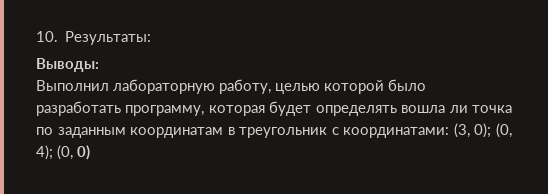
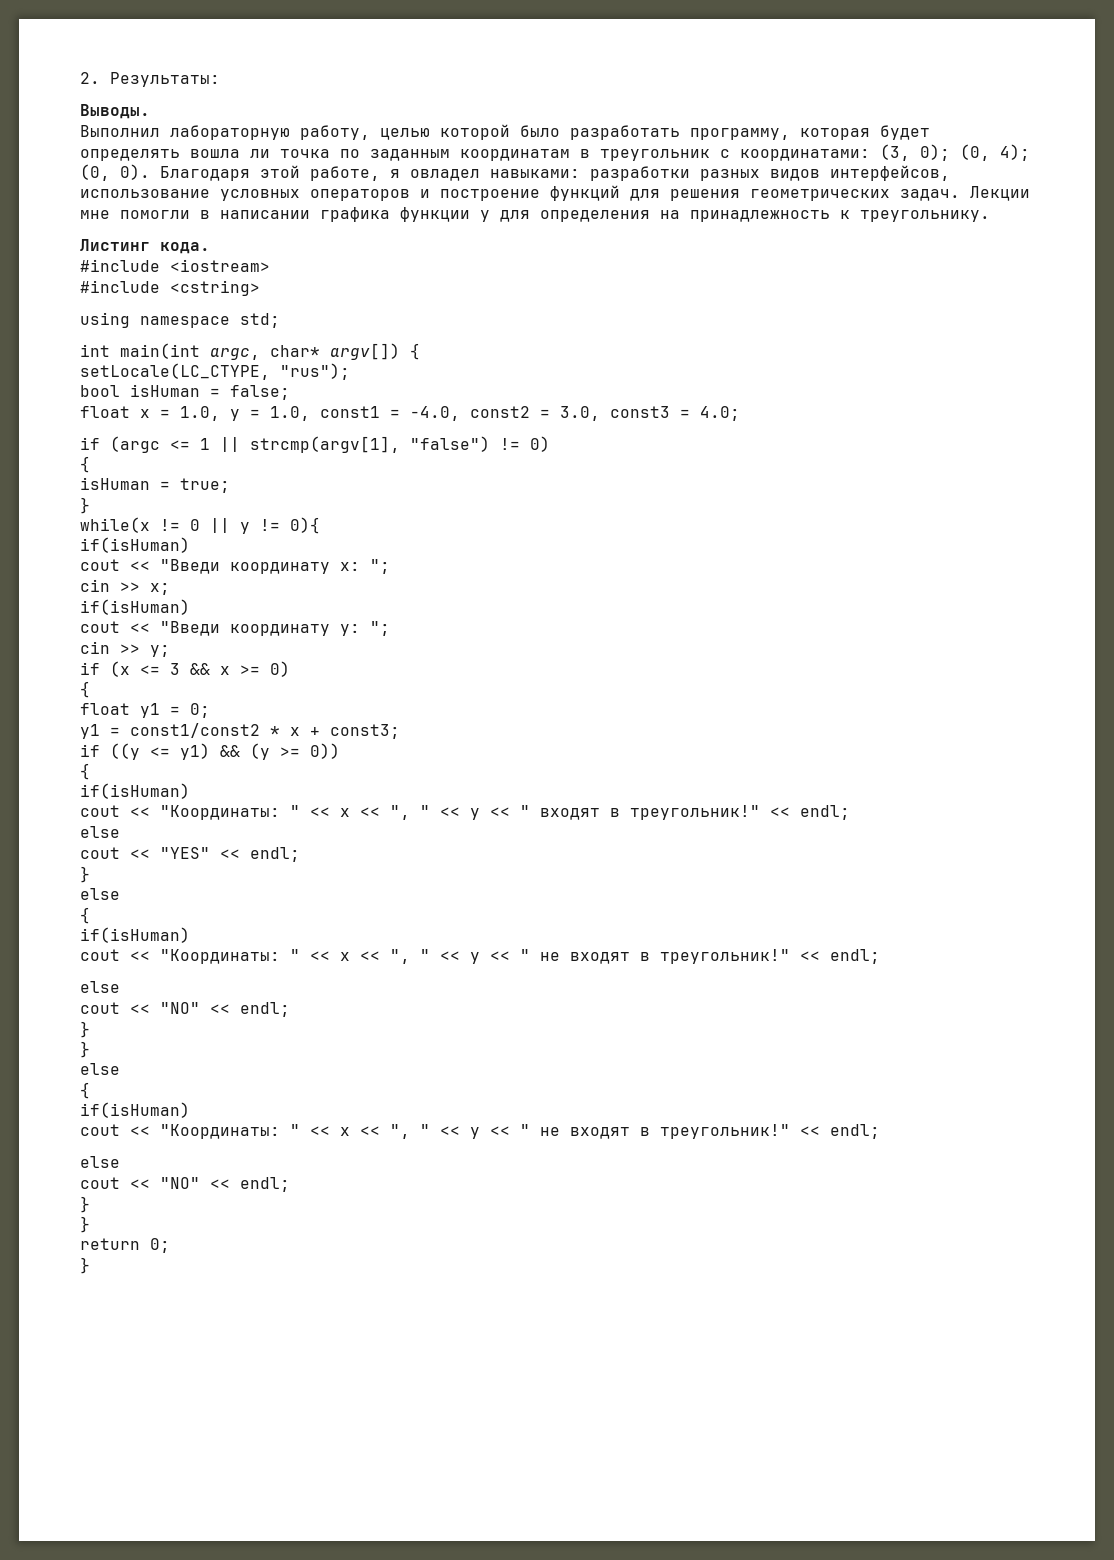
- 10. Результаты:
+ 2. Результаты:
- Выводы:
+ Выводы.
- Выполнил лабораторную работу, целью которой было разработать программу, которая будет определять вошла ли точка по заданным координатам в треугольник с координатами: (3, 0); (0, 4); (0, 0)
+ Выполнил лабораторную работу, целью которой было разработать программу, которая будет определять вошла ли точка по заданным координатам в треугольник с координатами: (3, 0); (0, 4); (0, 0). Благодаря этой работе, я овладел навыками: разработки разных видов интерфейсов, использование условных операторов и построение функций для решения геометрических задач. Лекции мне помогли в написании графика функции у для определения на принадлежность к треугольнику.
+ Листинг кода.
+ #include <iostream>
+ #include <cstring>
+ using namespace std;
+ int main(int argc, char* argv[]) {
+ setLocale(LC_CTYPE, "rus");
+ bool isHuman = false;
+ float x = 1.0, y = 1.0, const1 = -4.0, const2 = 3.0, const3 = 4.0;
+ if (argc <= 1 || strcmp(argv[1], "false") != 0)
+ {
+ isHuman = true;
+ }
+ while(x != 0 || y != 0){
+ if(isHuman)
+ cout << "Введи координату х: ";
+ cin >> x;
+ if(isHuman)
+ cout << "Введи координату у: ";
+ cin >> y;
+ if (x <= 3 && x >= 0)
+ {
+ float y1 = 0;
+ y1 = const1/const2 * x + const3;
+ if ((y <= y1) && (y >= 0))
+ {
+ if(isHuman)
+ cout << "Координаты: " << x << ", " << y << " входят в треугольник!" << endl;
+ else
+ cout << "YES" << endl;
+ }
+ else
+ {
+ if(isHuman)
+ cout << "Координаты: " << x << ", " << y << " не входят в треугольник!" << endl;
+ else
+ cout << "NO" << endl;
+ }
+ }
+ else
+ {
+ if(isHuman)
+ cout << "Координаты: " << x << ", " << y << " не входят в треугольник!" << endl;
+ else
+ cout << "NO" << endl;
+ }
+ }
+ return 0;
+ }

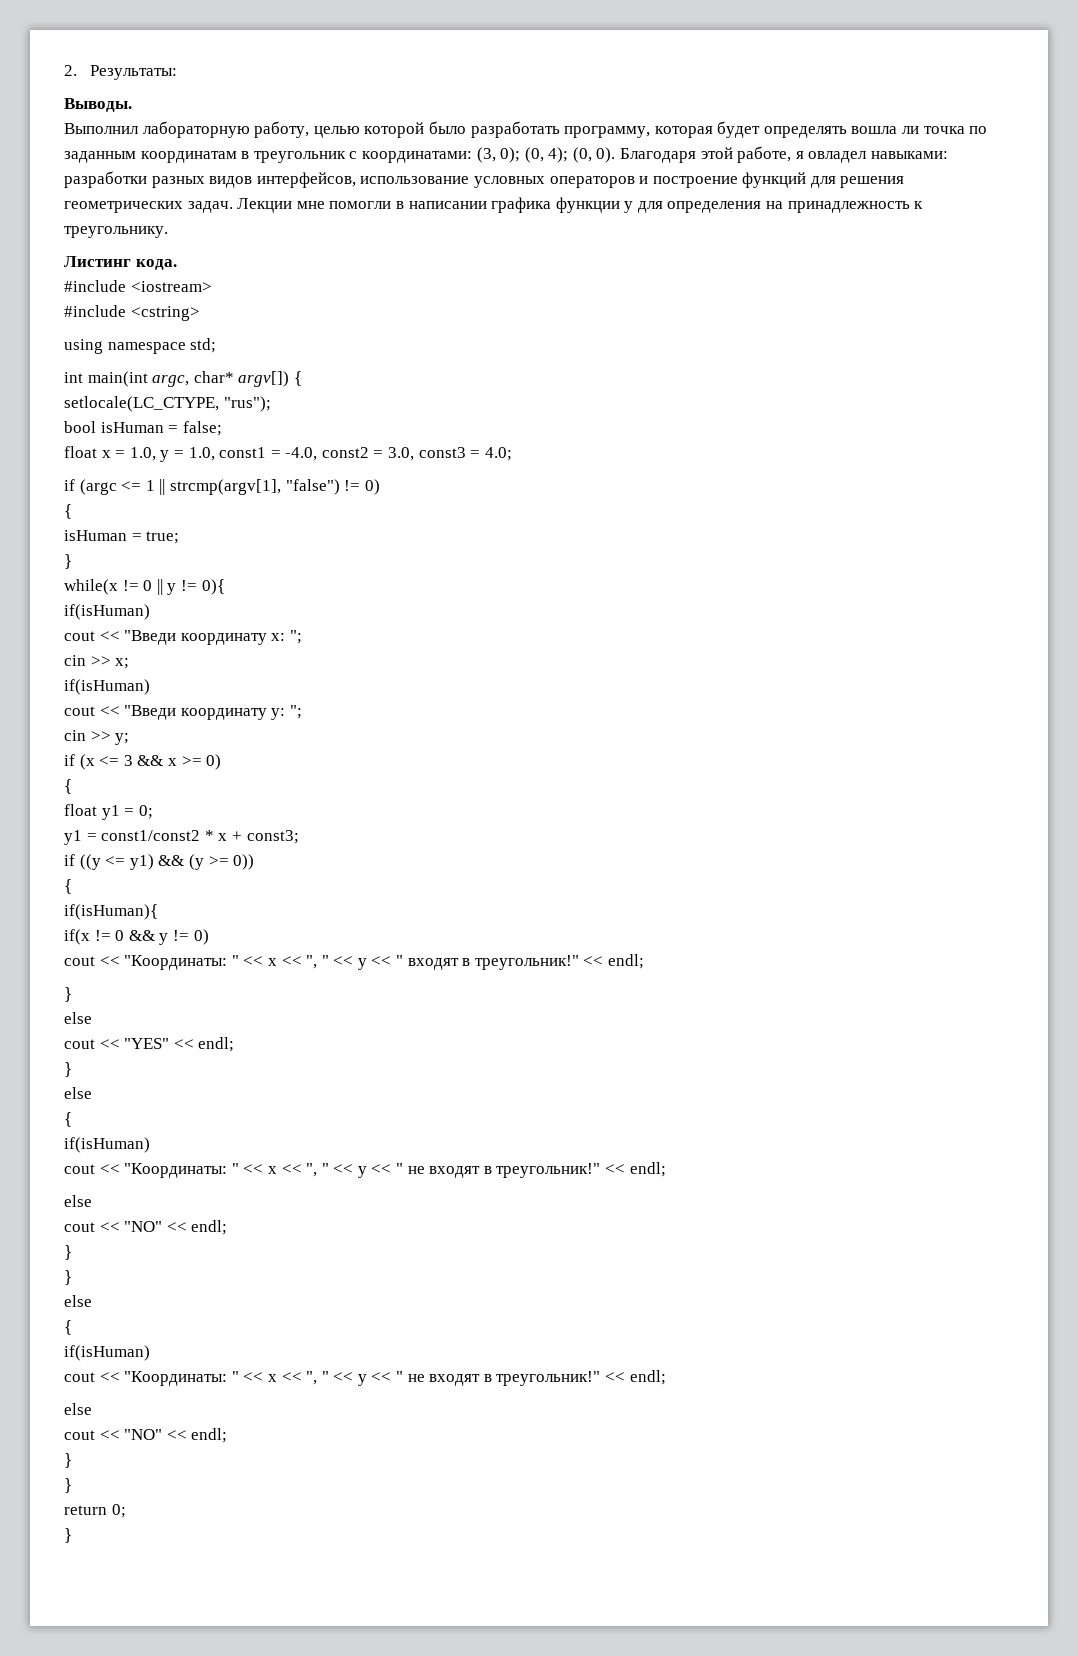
- setLocale(LC_CTYPE, "rus");
+ setlocale(LC_CTYPE, "rus");
  if ((y <= y1) && (y >= 0))
  {
- if(isHuman)
+ if(isHuman){
+ if(x != 0 && y != 0)
  cout << "Координаты: " << x << ", " << y << " входят в треугольник!" << endl;
+ }

